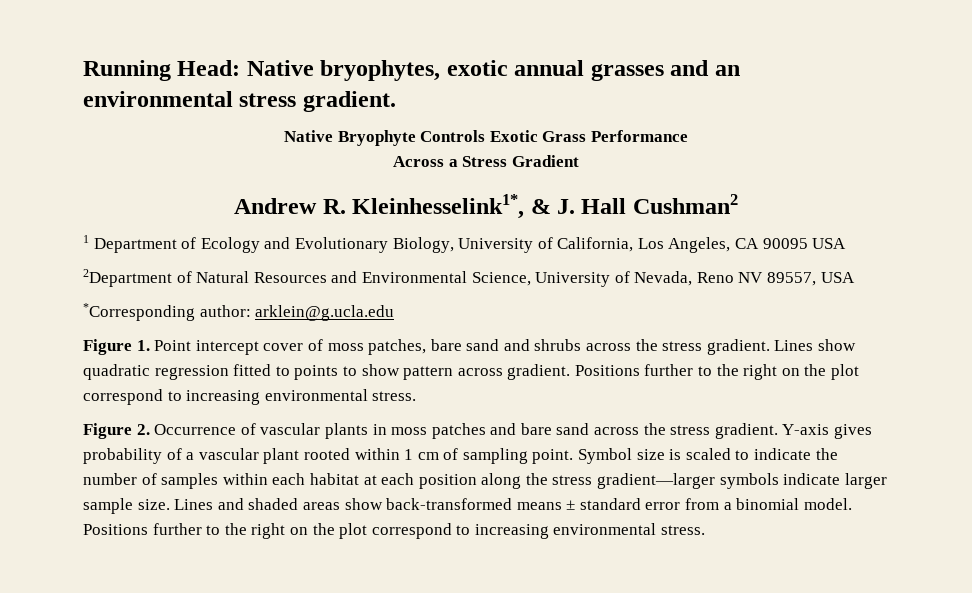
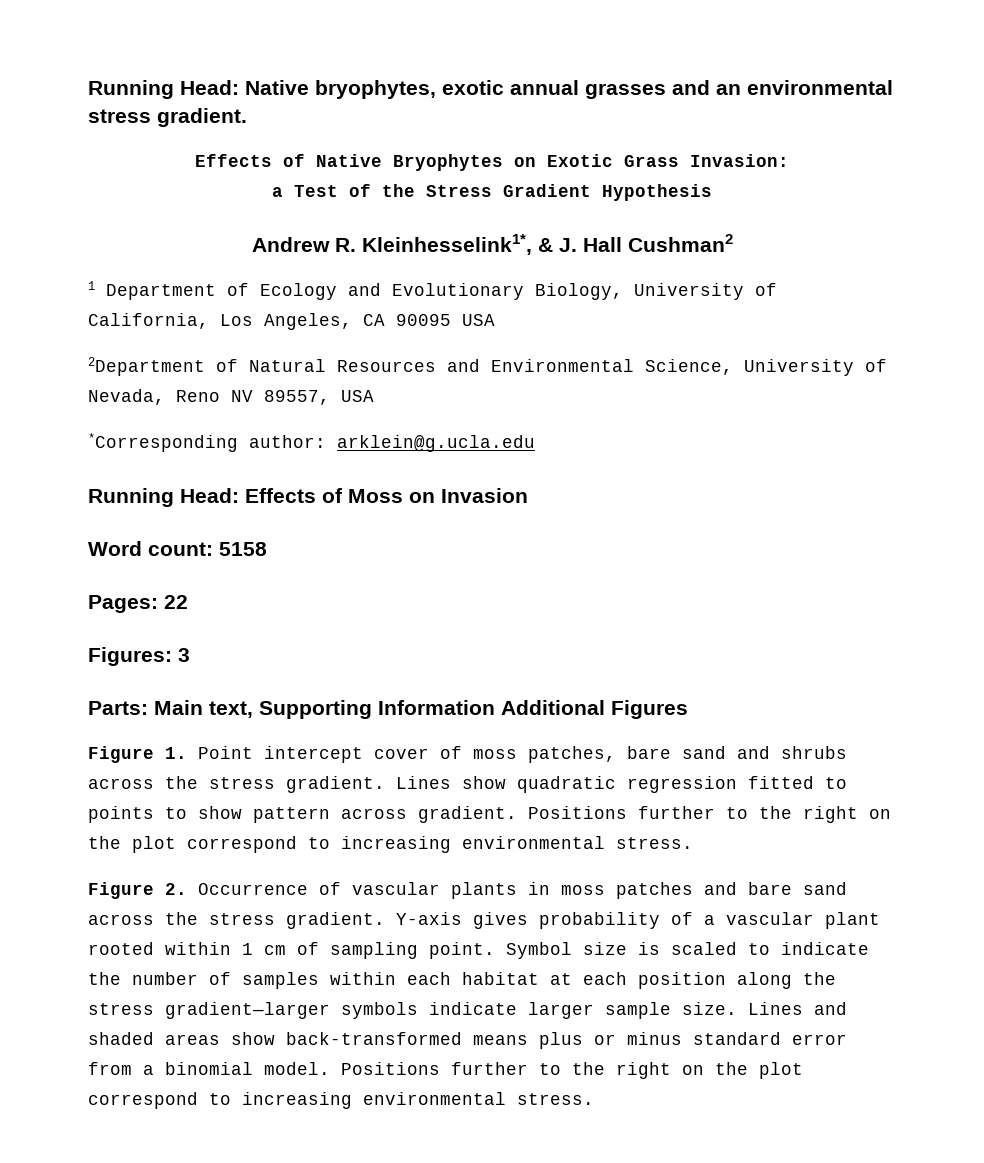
- Native Bryophyte Controls Exotic Grass Performance
- Across a Stress Gradient
+ Effects of Native Bryophytes on Exotic Grass Invasion:
+ a Test of the Stress Gradient Hypothesis
+ Running Head: Effects of Moss on Invasion
+ Word count: 5158
+ Pages: 22
+ Figures: 3
+ Parts: Main text, Supporting Information Additional Figures
- Lines and shaded areas show back-transformed means ± standard error from a binomial model.
+ Lines and shaded areas show back-transformed means plus or minus standard error from a binomial model.

